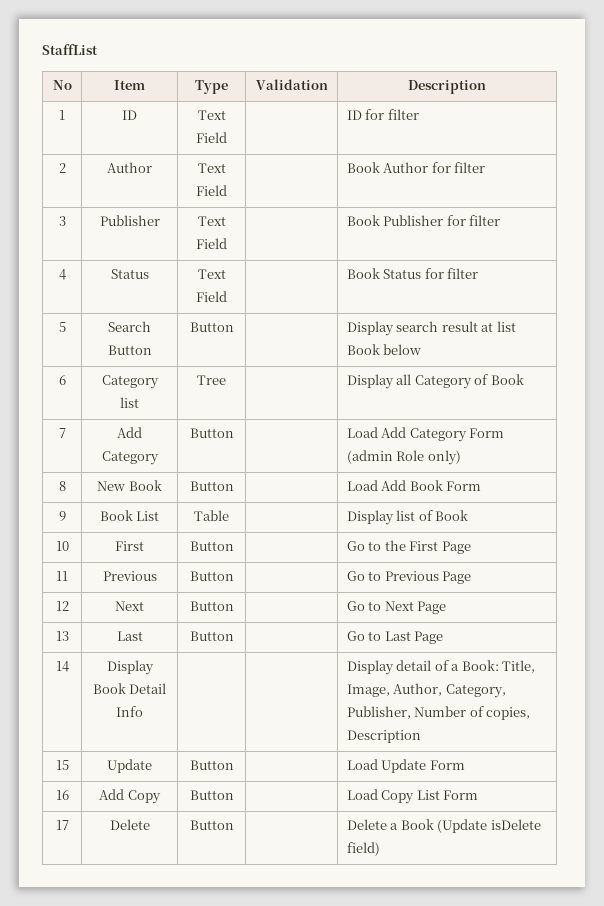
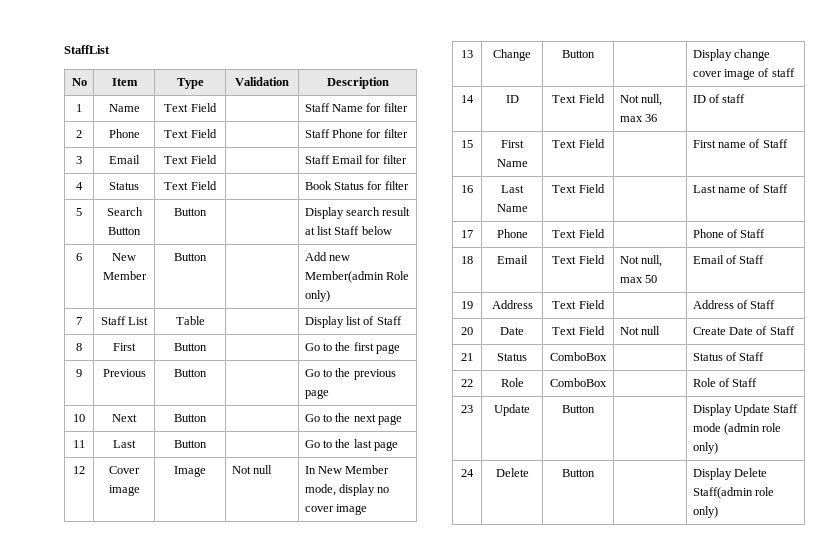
- 1 | ID | Text Field | | ID for filter
+ 1 | Name | Text Field | | Staff Name for filter
- 2 | Author | Text Field | | Book Author for filter
+ 2 | Phone | Text Field | | Staff Phone for filter
- 3 | Publisher | Text Field | | Book Publisher for filter
+ 3 | Email | Text Field | | Staff Email for filter
- 5 | Search Button | Button | | Display search result at list Book below
+ 5 | Search Button | Button | | Display search result at list Staff below
- 6 | Category list | Tree | | Display all Category of Book
- 7 | Add Category | Button | | Load Add Category Form (admin Role only)
- 8 | New Book | Button | | Load Add Book Form
- 9 | Book List | Table | | Display list of Book
- 10 | First | Button | | Go to the First Page
- 11 | Previous | Button | | Go to Previous Page
- 12 | Next | Button | | Go to Next Page
- 13 | Last | Button | | Go to Last Page
- 14 | Display Book Detail Info | | | Display detail of a Book: Title, Image, Author, Category, Publisher, Number of copies, Description
- 15 | Update | Button | | Load Update Form
- 16 | Add Copy | Button | | Load Copy List Form
- 17 | Delete | Button | | Delete a Book (Update isDelete field)
+ 6 | New Member | Button | | Add new Member(admin Role only)
+ 7 | Staff List | Table | | Display list of Staff
+ 8 | First | Button | | Go to the first page
+ 9 | Previous | Button | | Go to the previous page
+ 10 | Next | Button | | Go to the next page
+ 11 | Last | Button | | Go to the last page
+ 12 | Cover image | Image | Not null | In New Member mode, display no cover image
+ 13 | Change | Button | | Display change cover image of staff
+ 14 | ID | Text Field | Not null, max 36 | ID of staff
+ 15 | First Name | Text Field | | First name of Staff
+ 16 | Last Name | Text Field | | Last name of Staff
+ 17 | Phone | Text Field | | Phone of Staff
+ 18 | Email | Text Field | Not null, max 50 | Email of Staff
+ 19 | Address | Text Field | | Address of Staff
+ 20 | Date | Text Field | Not null | Create Date of Staff
+ 21 | Status | ComboBox | | Status of Staff
+ 22 | Role | ComboBox | | Role of Staff
+ 23 | Update | Button | | Display Update Staff mode (admin role only)
+ 24 | Delete | Button | | Display Delete Staff(admin role only)

